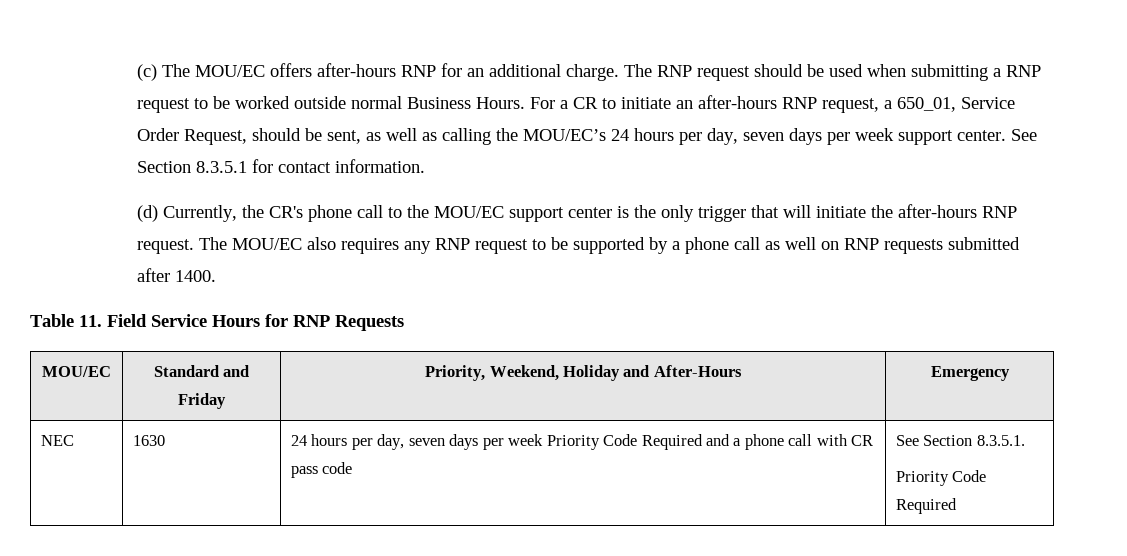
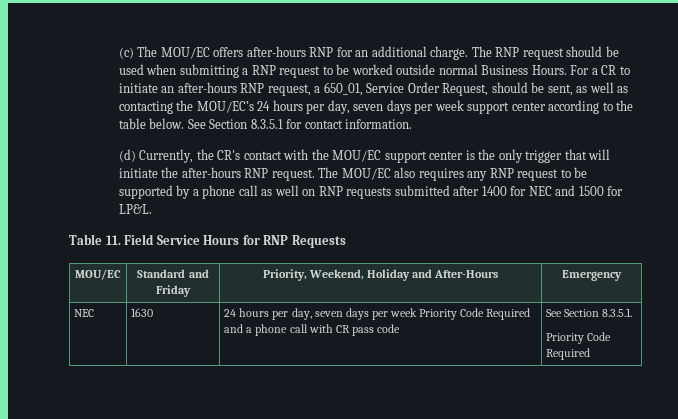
- For a CR to initiate an after-hours RNP request, a 650_01, Service Order Request, should be sent, as well as calling the MOU/EC’s 24 hours per day, seven days per week support center.
+ For a CR to initiate an after-hours RNP request, a 650_01, Service Order Request, should be sent, as well as contacting the MOU/EC’s 24 hours per day, seven days per week support center according to the table below.
- (d) Currently, the CR's phone call to the MOU/EC support center is the only trigger that will initiate the after-hours RNP request.
+ (d) Currently, the CR's contact with the MOU/EC support center is the only trigger that will initiate the after-hours RNP request.
- The MOU/EC also requires any RNP request to be supported by a phone call as well on RNP requests submitted after 1400.
+ The MOU/EC also requires any RNP request to be supported by a phone call as well on RNP requests submitted after 1400 for NEC and 1500 for LP&L.

